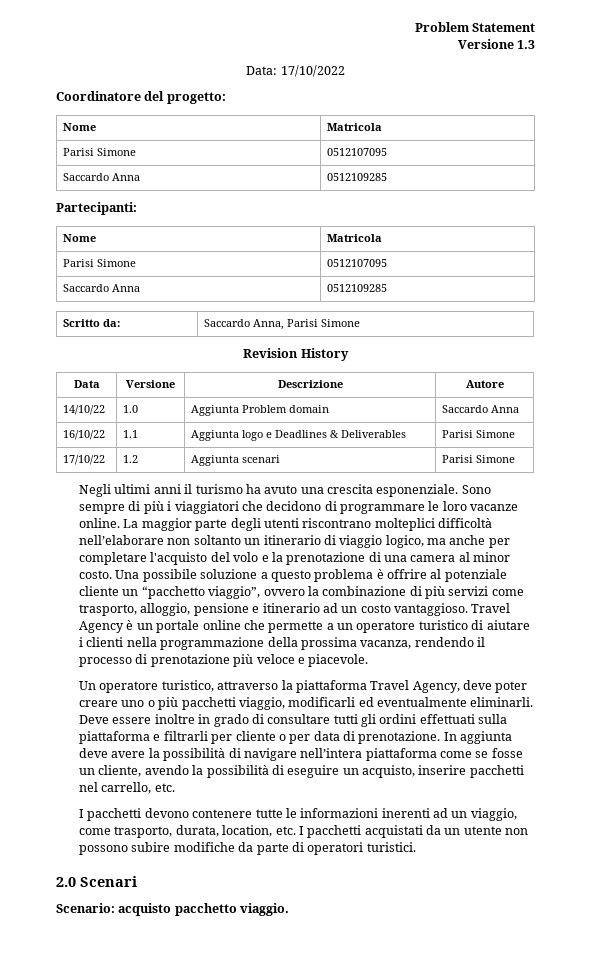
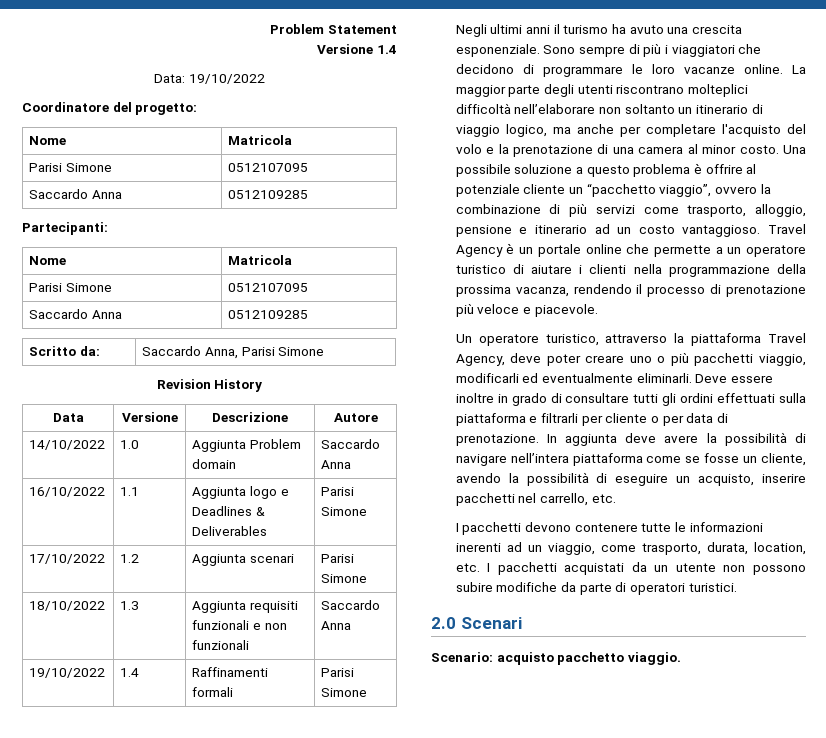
- Versione 1.3
+ Versione 1.4
- Data: 17/10/2022
+ Data: 19/10/2022
- 14/10/22 | 1.0 | Aggiunta Problem domain | Saccardo Anna
+ 14/10/2022 | 1.0 | Aggiunta Problem domain | Saccardo Anna
- 16/10/22 | 1.1 | Aggiunta logo e Deadlines & Deliverables | Parisi Simone
+ 16/10/2022 | 1.1 | Aggiunta logo e Deadlines & Deliverables | Parisi Simone
- 17/10/22 | 1.2 | Aggiunta scenari | Parisi Simone
+ 17/10/2022 | 1.2 | Aggiunta scenari | Parisi Simone
+ 18/10/2022 | 1.3 | Aggiunta requisiti funzionali e non funzionali | Saccardo Anna
+ 19/10/2022 | 1.4 | Raffinamenti formali | Parisi Simone

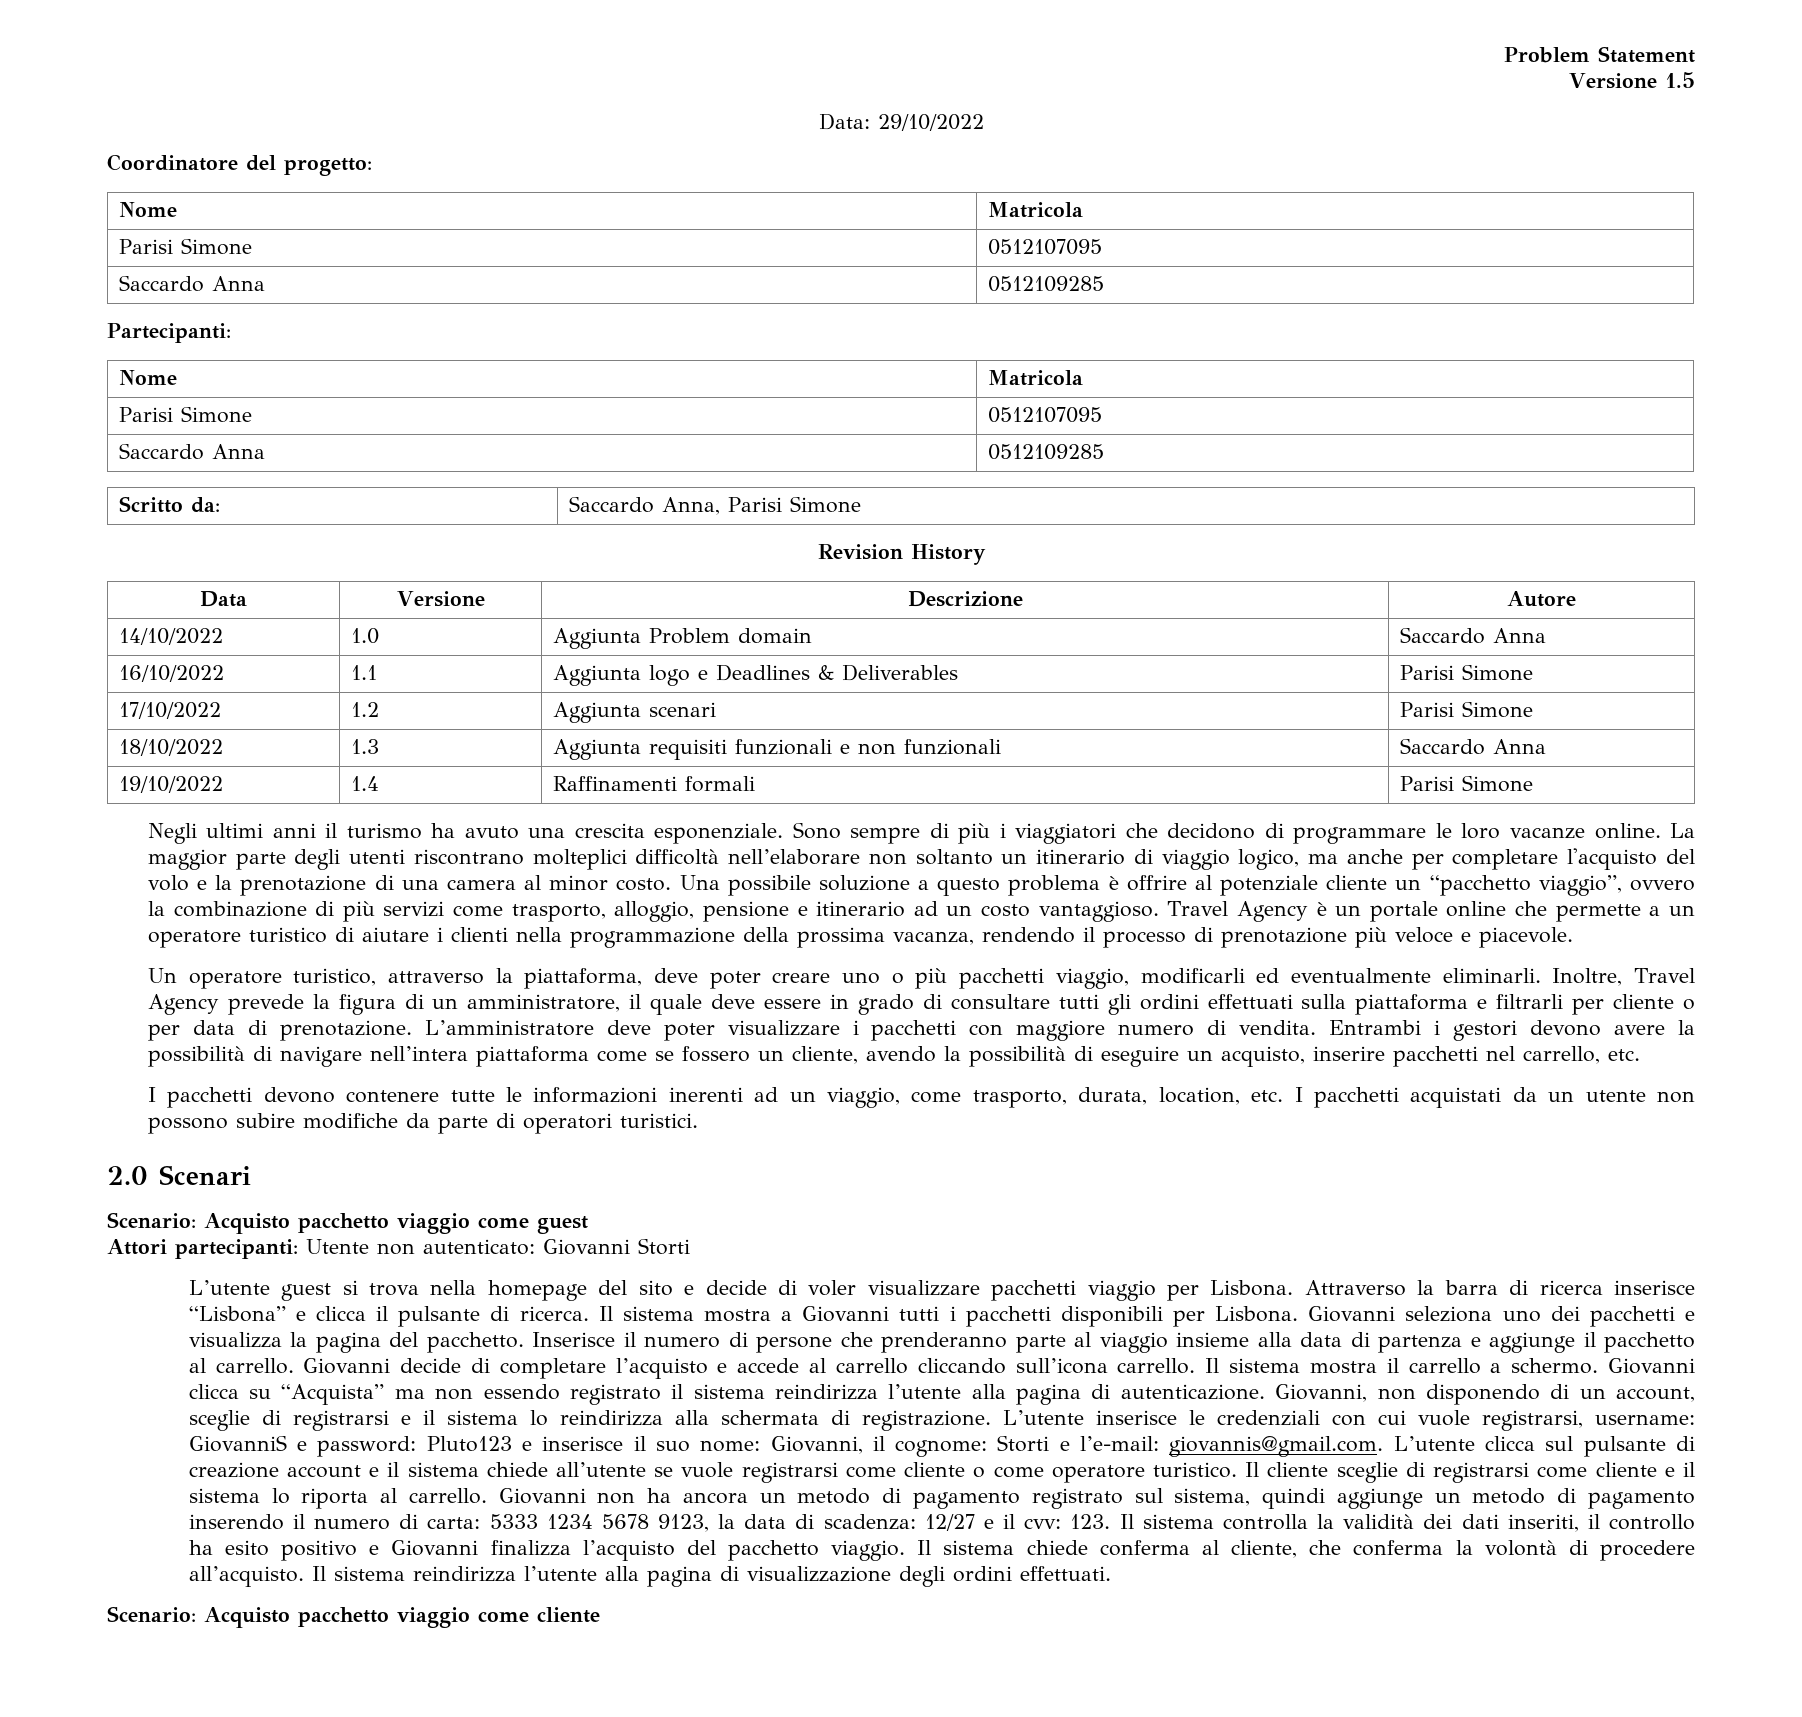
- Versione 1.4
+ Versione 1.5
- Data: 19/10/2022
+ Data: 29/10/2022
- Un operatore turistico, attraverso la piattaforma Travel Agency, deve poter creare uno o più pacchetti viaggio, modificarli ed eventualmente eliminarli.
+ Un operatore turistico, attraverso la piattaforma, deve poter creare uno o più pacchetti viaggio, modificarli ed eventualmente eliminarli.
- Deve essere inoltre in grado di consultare tutti gli ordini effettuati sulla piattaforma e filtrarli per cliente o per data di prenotazione.
+ Inoltre, Travel Agency prevede la figura di un amministratore, il quale deve essere in grado di consultare tutti gli ordini effettuati sulla piattaforma e filtrarli per cliente o per data di prenotazione.
- In aggiunta deve avere la possibilità di navigare nell’intera piattaforma come se fosse un cliente, avendo la possibilità di eseguire un acquisto, inserire pacchetti nel carrello, etc.
+ L’amministratore deve poter visualizzare i pacchetti con maggiore numero di vendita. Entrambi i gestori devono avere la possibilità di navigare nell’intera piattaforma come se fossero un cliente, avendo la possibilità di eseguire un acquisto, inserire pacchetti nel carrello, etc.
- Scenario: acquisto pacchetto viaggio.
+ Scenario: Acquisto pacchetto viaggio come guest
+ Attori partecipanti: Utente non autenticato: Giovanni Storti
+ L’utente guest si trova nella homepage del sito e decide di voler visualizzare pacchetti viaggio per Lisbona. Attraverso la barra di ricerca inserisce “Lisbona” e clicca il pulsante di ricerca. Il sistema mostra a Giovanni tutti i pacchetti disponibili per Lisbona. Giovanni seleziona uno dei pacchetti e visualizza la pagina del pacchetto. Inserisce il numero di persone che prenderanno parte al viaggio insieme alla data di partenza e aggiunge il pacchetto al carrello. Giovanni decide di completare l’acquisto e accede al carrello cliccando sull’icona carrello. Il sistema mostra il carrello a schermo. Giovanni clicca su “Acquista” ma non essendo registrato il sistema reindirizza l’utente alla pagina di autenticazione. Giovanni, non disponendo di un account, sceglie di registrarsi e il sistema lo reindirizza alla schermata di registrazione. L’utente inserisce le credenziali con cui vuole registrarsi, username: GiovanniS e password: Pluto123 e inserisce il suo nome: Giovanni, il cognome: Storti e l’e-mail: giovannis@gmail.com. L’utente clicca sul pulsante di creazione account e il sistema chiede all’utente se vuole registrarsi come cliente o come operatore turistico. Il cliente sceglie di registrarsi come cliente e il sistema lo riporta al carrello. Giovanni non ha ancora un metodo di pagamento registrato sul sistema, quindi aggiunge un metodo di pagamento inserendo il numero di carta: 5333 1234 5678 9123, la data di scadenza: 12/27 e il cvv: 123. Il sistema controlla la validità dei dati inseriti, il controllo ha esito positivo e Giovanni finalizza l’acquisto del pacchetto viaggio. Il sistema chiede conferma al cliente, che conferma la volontà di procedere all’acquisto. Il sistema reindirizza l’utente alla pagina di visualizzazione degli ordini effettuati.
+ Scenario: Acquisto pacchetto viaggio come cliente

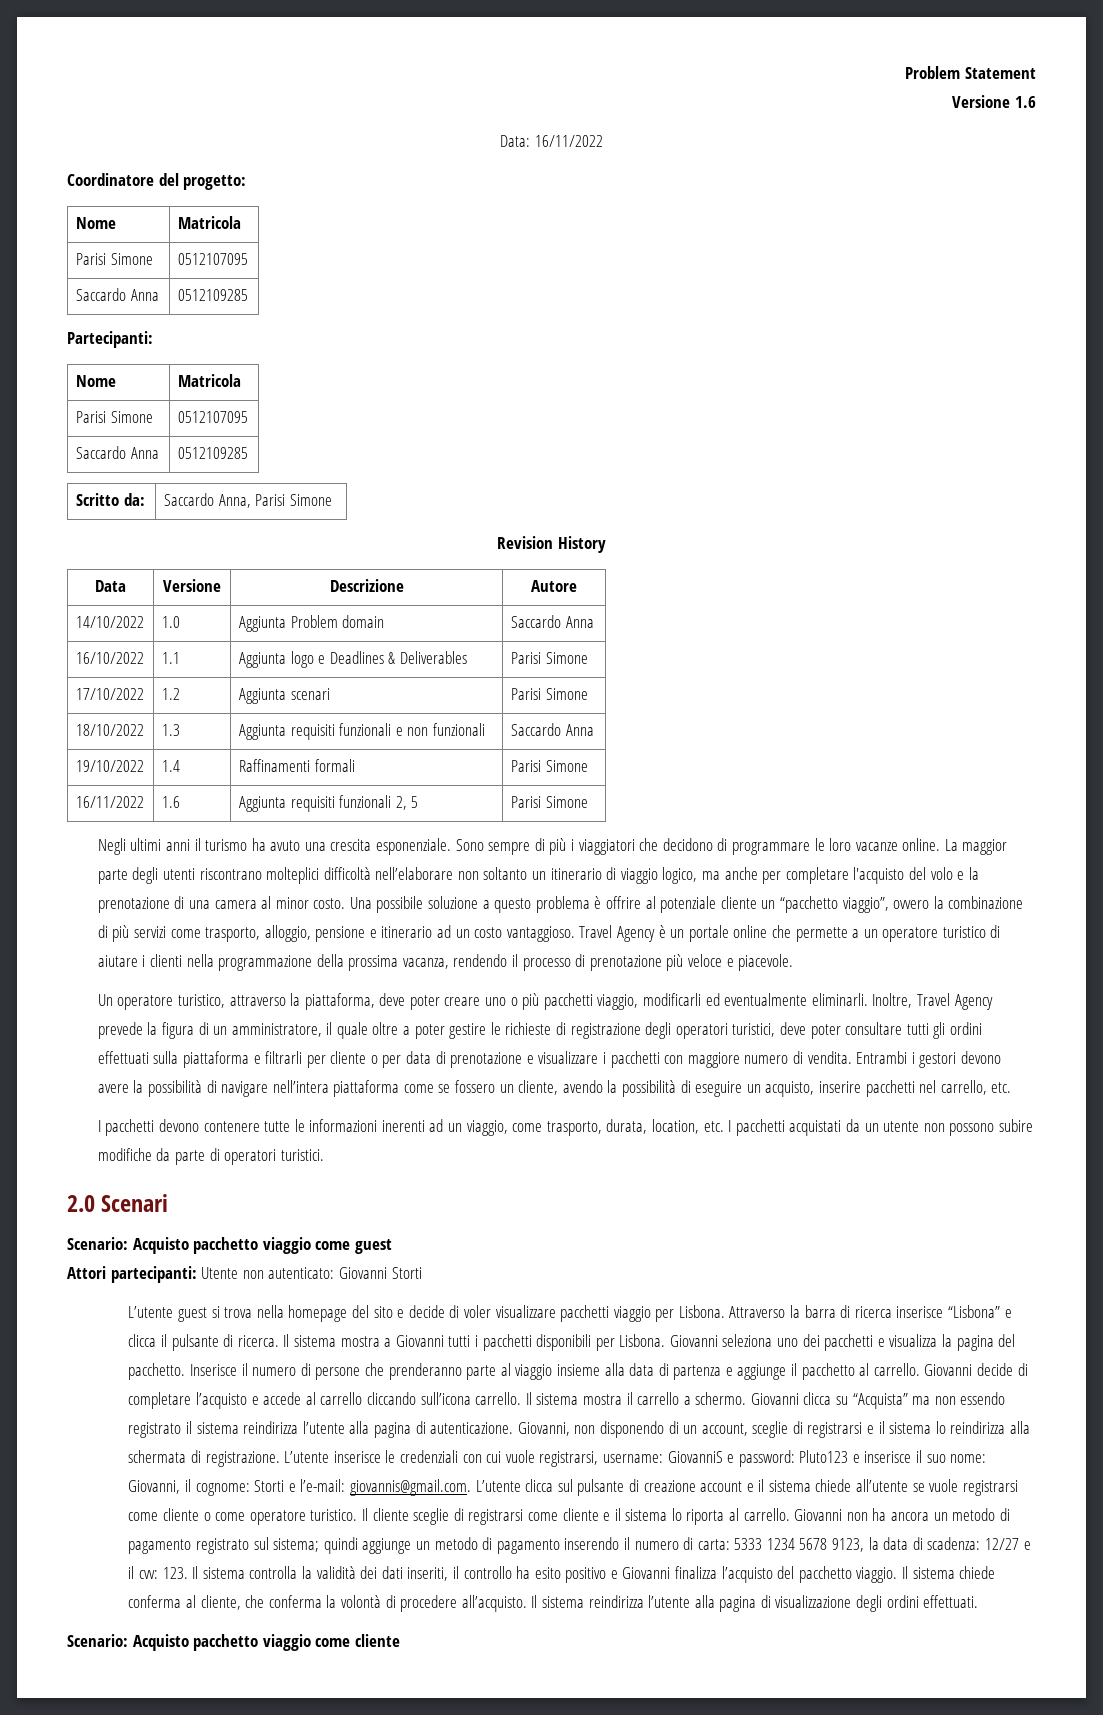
- Versione 1.5
+ Versione 1.6
- Data: 29/10/2022
+ Data: 16/11/2022
+ 16/11/2022 | 1.6 | Aggiunta requisiti funzionali 2, 5 | Parisi Simone
- Inoltre, Travel Agency prevede la figura di un amministratore, il quale deve essere in grado di consultare tutti gli ordini effettuati sulla piattaforma e filtrarli per cliente o per data di prenotazione. L’amministratore deve poter visualizzare i pacchetti con maggiore numero di vendita.
+ Inoltre, Travel Agency prevede la figura di un amministratore, il quale oltre a poter gestire le richieste di registrazione degli operatori turistici, deve poter consultare tutti gli ordini effettuati sulla piattaforma e filtrarli per cliente o per data di prenotazione e visualizzare i pacchetti con maggiore numero di vendita.
- Giovanni non ha ancora un metodo di pagamento registrato sul sistema, quindi aggiunge un metodo di pagamento inserendo il numero di carta: 5333 1234 5678 9123, la data di scadenza: 12/27 e il cvv: 123. Il sistema controlla la validità dei dati inseriti, il controllo ha esito positivo e Giovanni finalizza l’acquisto del pacchetto viaggio.
+ Giovanni non ha ancora un metodo di pagamento registrato sul sistema; quindi aggiunge un metodo di pagamento inserendo il numero di carta: 5333 1234 5678 9123, la data di scadenza: 12/27 e il cvv: 123. Il sistema controlla la validità dei dati inseriti, il controllo ha esito positivo e Giovanni finalizza l’acquisto del pacchetto viaggio.

